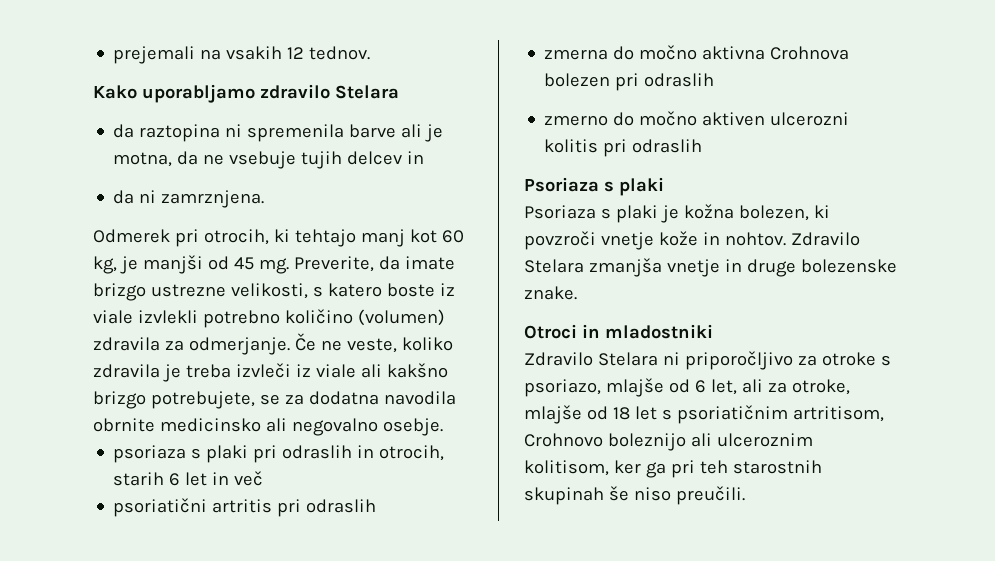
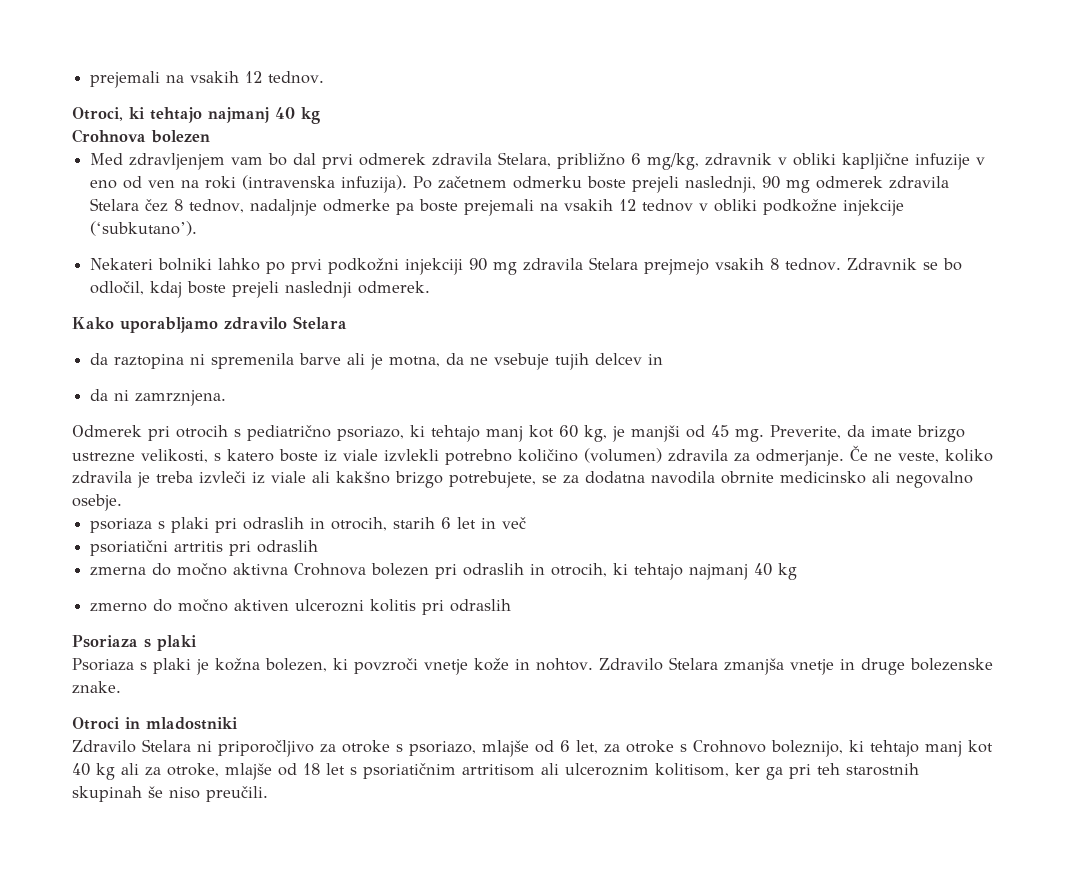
+ Otroci, ki tehtajo najmanj 40 kg
+ Crohnova bolezen
+ Med zdravljenjem vam bo dal prvi odmerek zdravila Stelara, približno 6 mg/kg, zdravnik v obliki kapljične infuzije v eno od ven na roki (intravenska infuzija). Po začetnem odmerku boste prejeli naslednji, 90 mg odmerek zdravila Stelara čez 8 tednov, nadaljnje odmerke pa boste prejemali na vsakih 12 tednov v obliki podkožne injekcije (‘subkutano’).
+ Nekateri bolniki lahko po prvi podkožni injekciji 90 mg zdravila Stelara prejmejo vsakih 8 tednov. Zdravnik se bo odločil, kdaj boste prejeli naslednji odmerek.
- Odmerek pri otrocih, ki tehtajo manj kot 60 kg, je manjši od 45 mg.
+ Odmerek pri otrocih s pediatrično psoriazo, ki tehtajo manj kot 60 kg, je manjši od 45 mg.
- zmerna do močno aktivna Crohnova bolezen pri odraslih
+ zmerna do močno aktivna Crohnova bolezen pri odraslih in otrocih, ki tehtajo najmanj 40 kg
- Zdravilo Stelara ni priporočljivo za otroke s psoriazo, mlajše od 6 let, ali za otroke, mlajše od 18 let s psoriatičnim artritisom, Crohnovo boleznijo ali ulceroznim kolitisom, ker ga pri teh starostnih skupinah še niso preučili.
+ Zdravilo Stelara ni priporočljivo za otroke s psoriazo, mlajše od 6 let, za otroke s Crohnovo boleznijo, ki tehtajo manj kot 40 kg ali za otroke, mlajše od 18 let s psoriatičnim artritisom ali ulceroznim kolitisom, ker ga pri teh starostnih skupinah še niso preučili.

